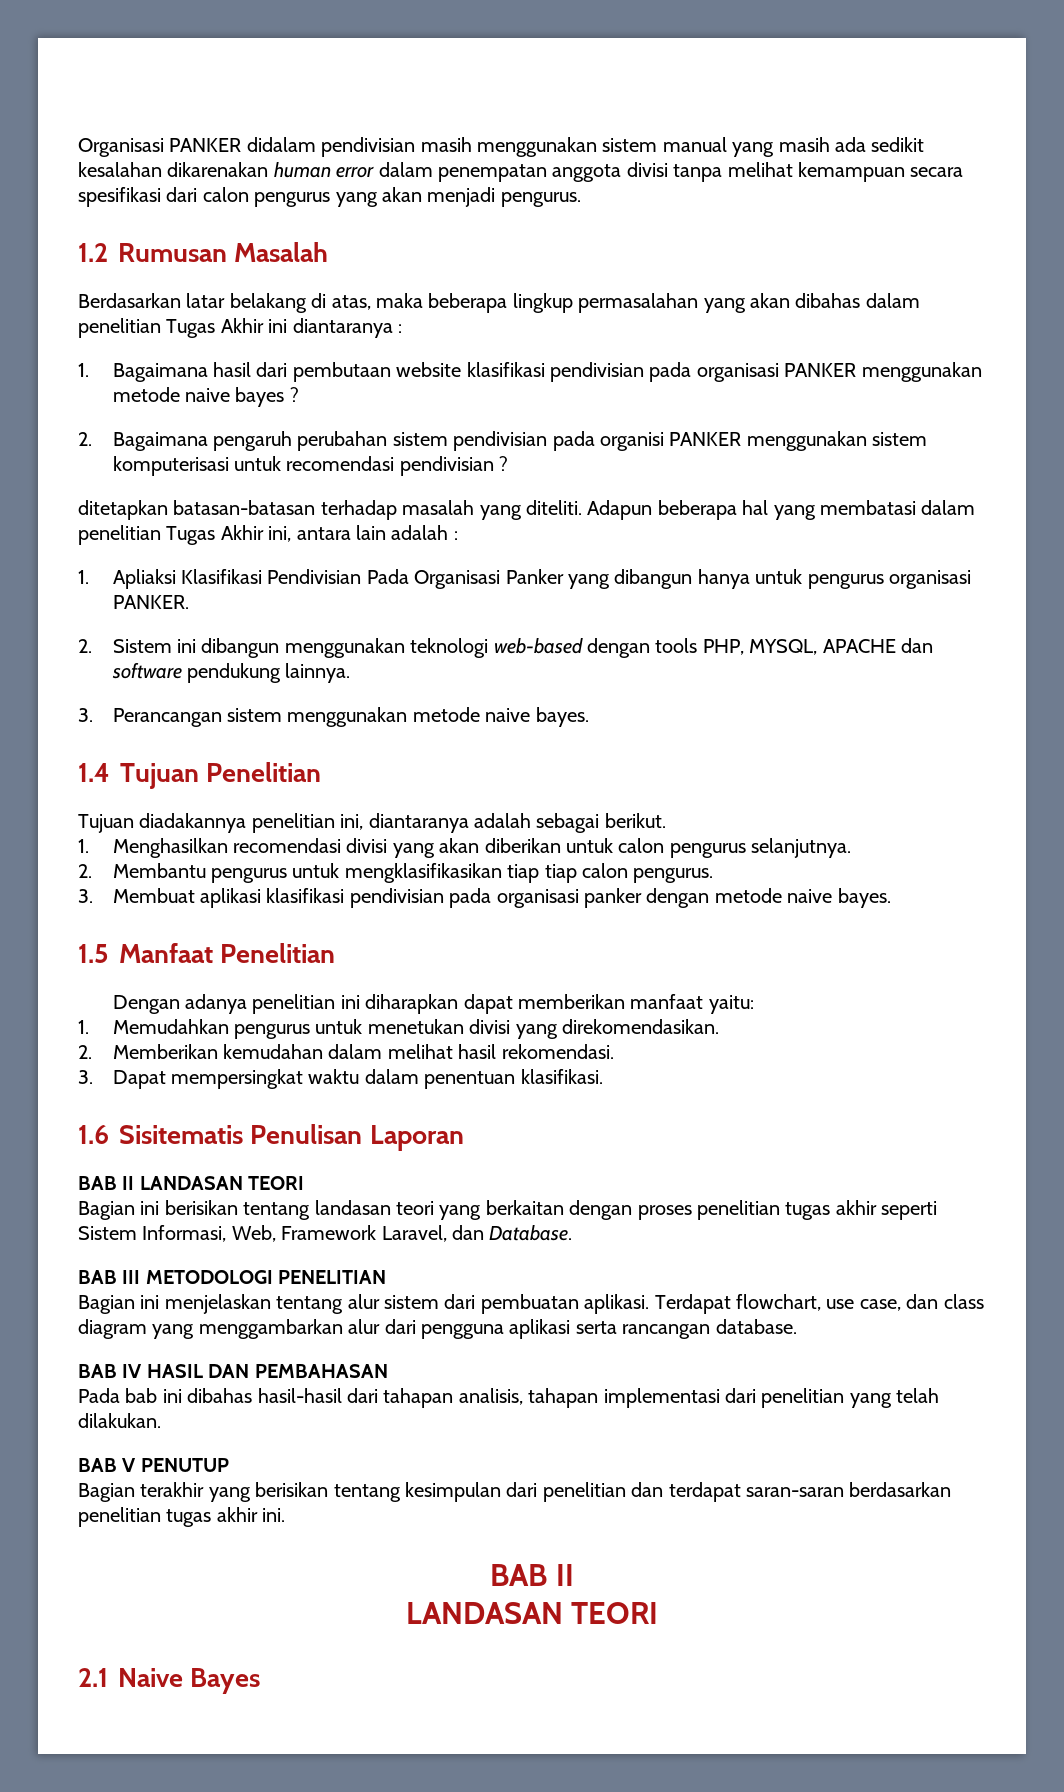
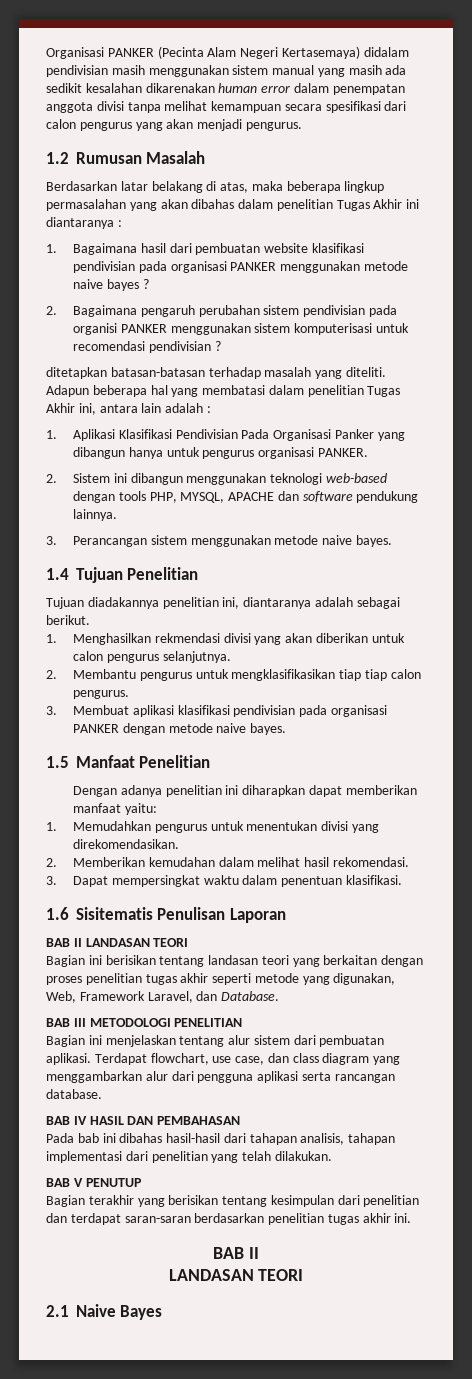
- Organisasi PANKER didalam pendivisian masih menggunakan sistem manual yang masih ada sedikit kesalahan dikarenakan human error dalam penempatan anggota divisi tanpa melihat kemampuan secara spesifikasi dari calon pengurus yang akan menjadi pengurus.
+ Organisasi PANKER (Pecinta Alam Negeri Kertasemaya) didalam pendivisian masih menggunakan sistem manual yang masih ada sedikit kesalahan dikarenakan human error dalam penempatan anggota divisi tanpa melihat kemampuan secara spesifikasi dari calon pengurus yang akan menjadi pengurus.
- 1. Bagaimana hasil dari pembutaan website klasifikasi pendivisian pada organisasi PANKER menggunakan metode naive bayes ?
+ 1. Bagaimana hasil dari pembuatan website klasifikasi pendivisian pada organisasi PANKER menggunakan metode naive bayes ?
- 1. Apliaksi Klasifikasi Pendivisian Pada Organisasi Panker yang dibangun hanya untuk pengurus organisasi PANKER.
+ 1. Aplikasi Klasifikasi Pendivisian Pada Organisasi Panker yang dibangun hanya untuk pengurus organisasi PANKER.
- 1. Menghasilkan recomendasi divisi yang akan diberikan untuk calon pengurus selanjutnya.
+ 1. Menghasilkan rekmendasi divisi yang akan diberikan untuk calon pengurus selanjutnya.
- 3. Membuat aplikasi klasifikasi pendivisian pada organisasi panker dengan metode naive bayes.
+ 3. Membuat aplikasi klasifikasi pendivisian pada organisasi PANKER dengan metode naive bayes.
- 1. Memudahkan pengurus untuk menetukan divisi yang direkomendasikan.
+ 1. Memudahkan pengurus untuk menentukan divisi yang direkomendasikan.
- Bagian ini berisikan tentang landasan teori yang berkaitan dengan proses penelitian tugas akhir seperti Sistem Informasi, Web, Framework Laravel, dan Database.
+ Bagian ini berisikan tentang landasan teori yang berkaitan dengan proses penelitian tugas akhir seperti metode yang digunakan, Web, Framework Laravel, dan Database.

